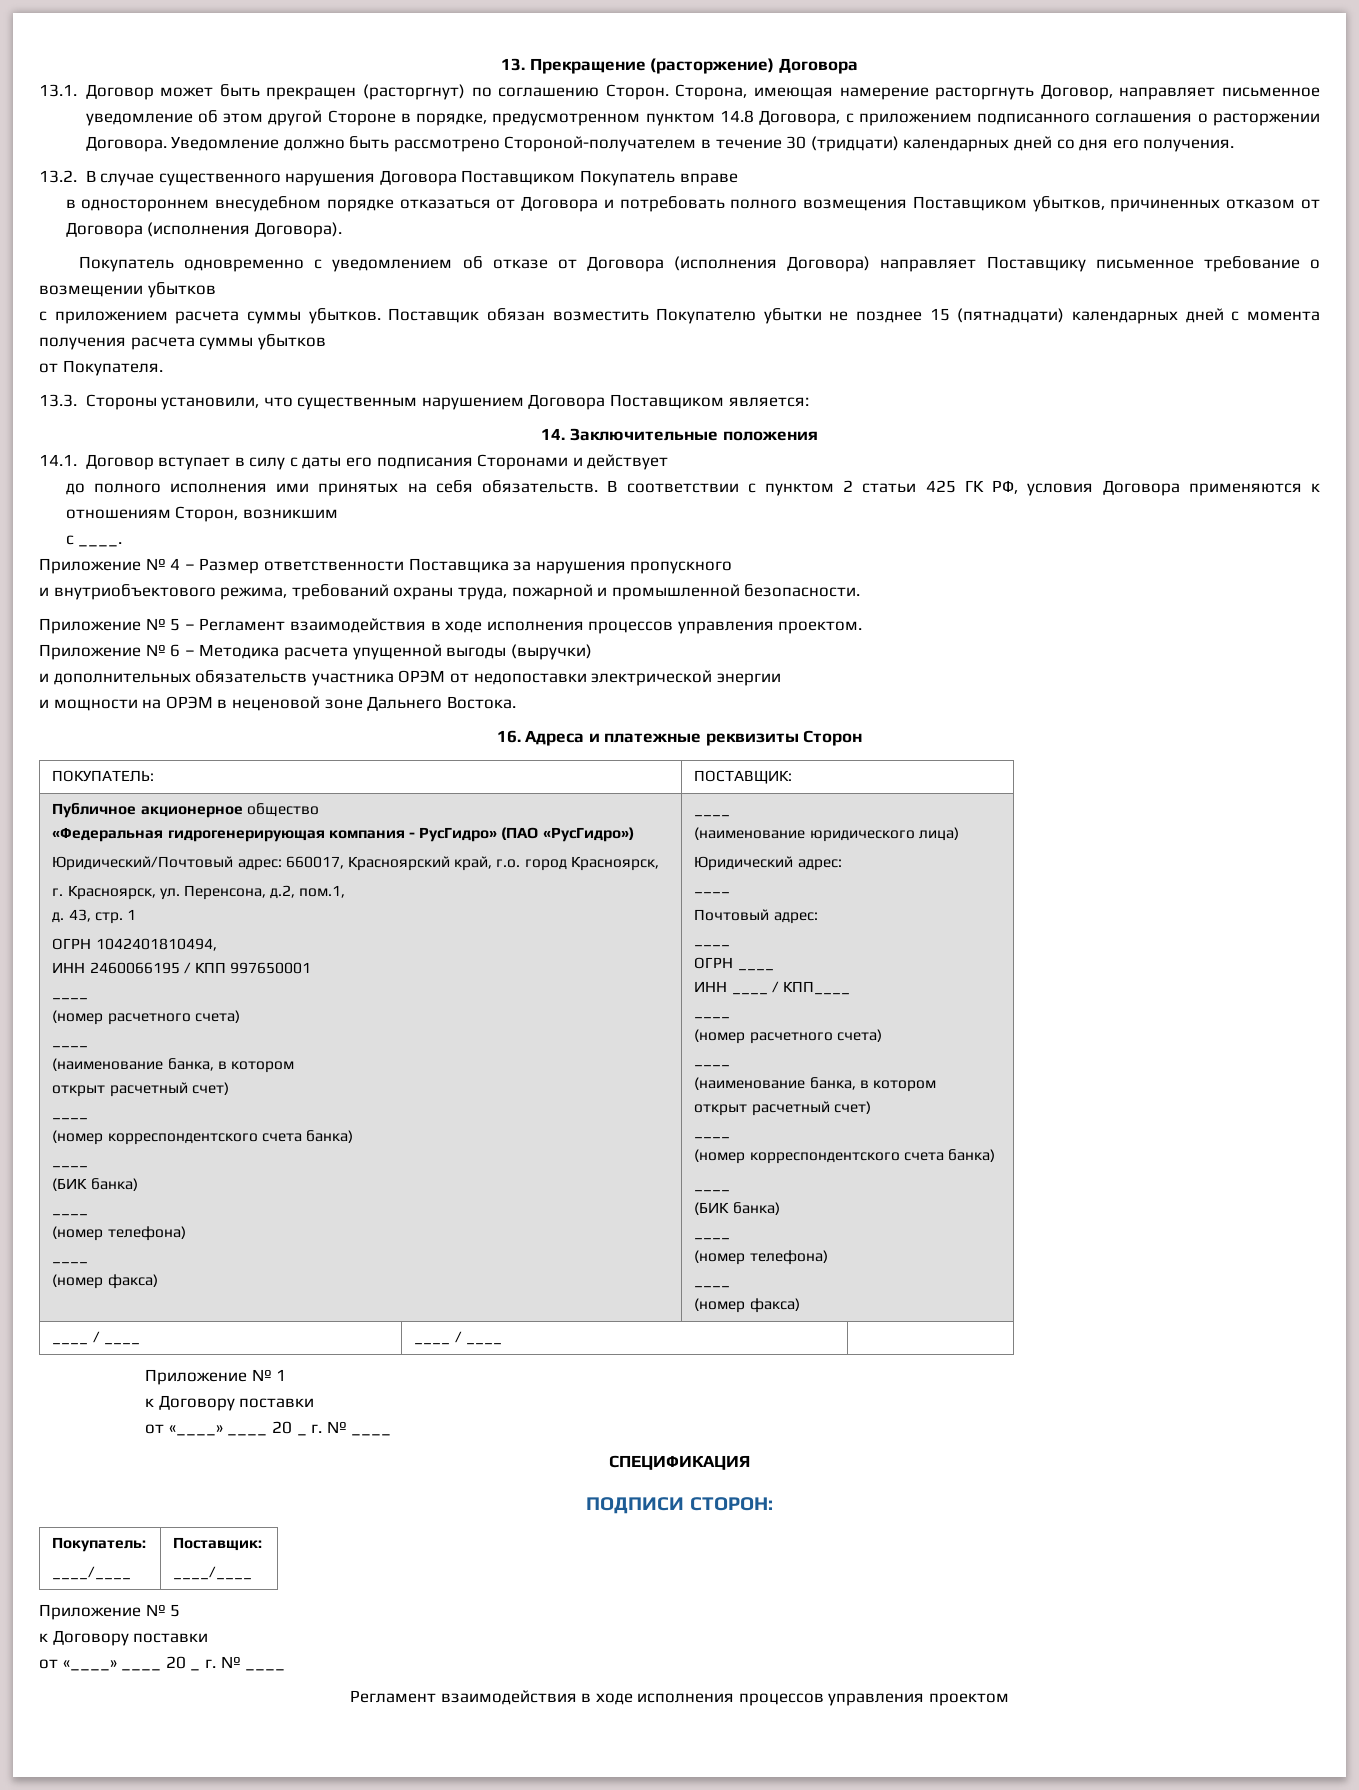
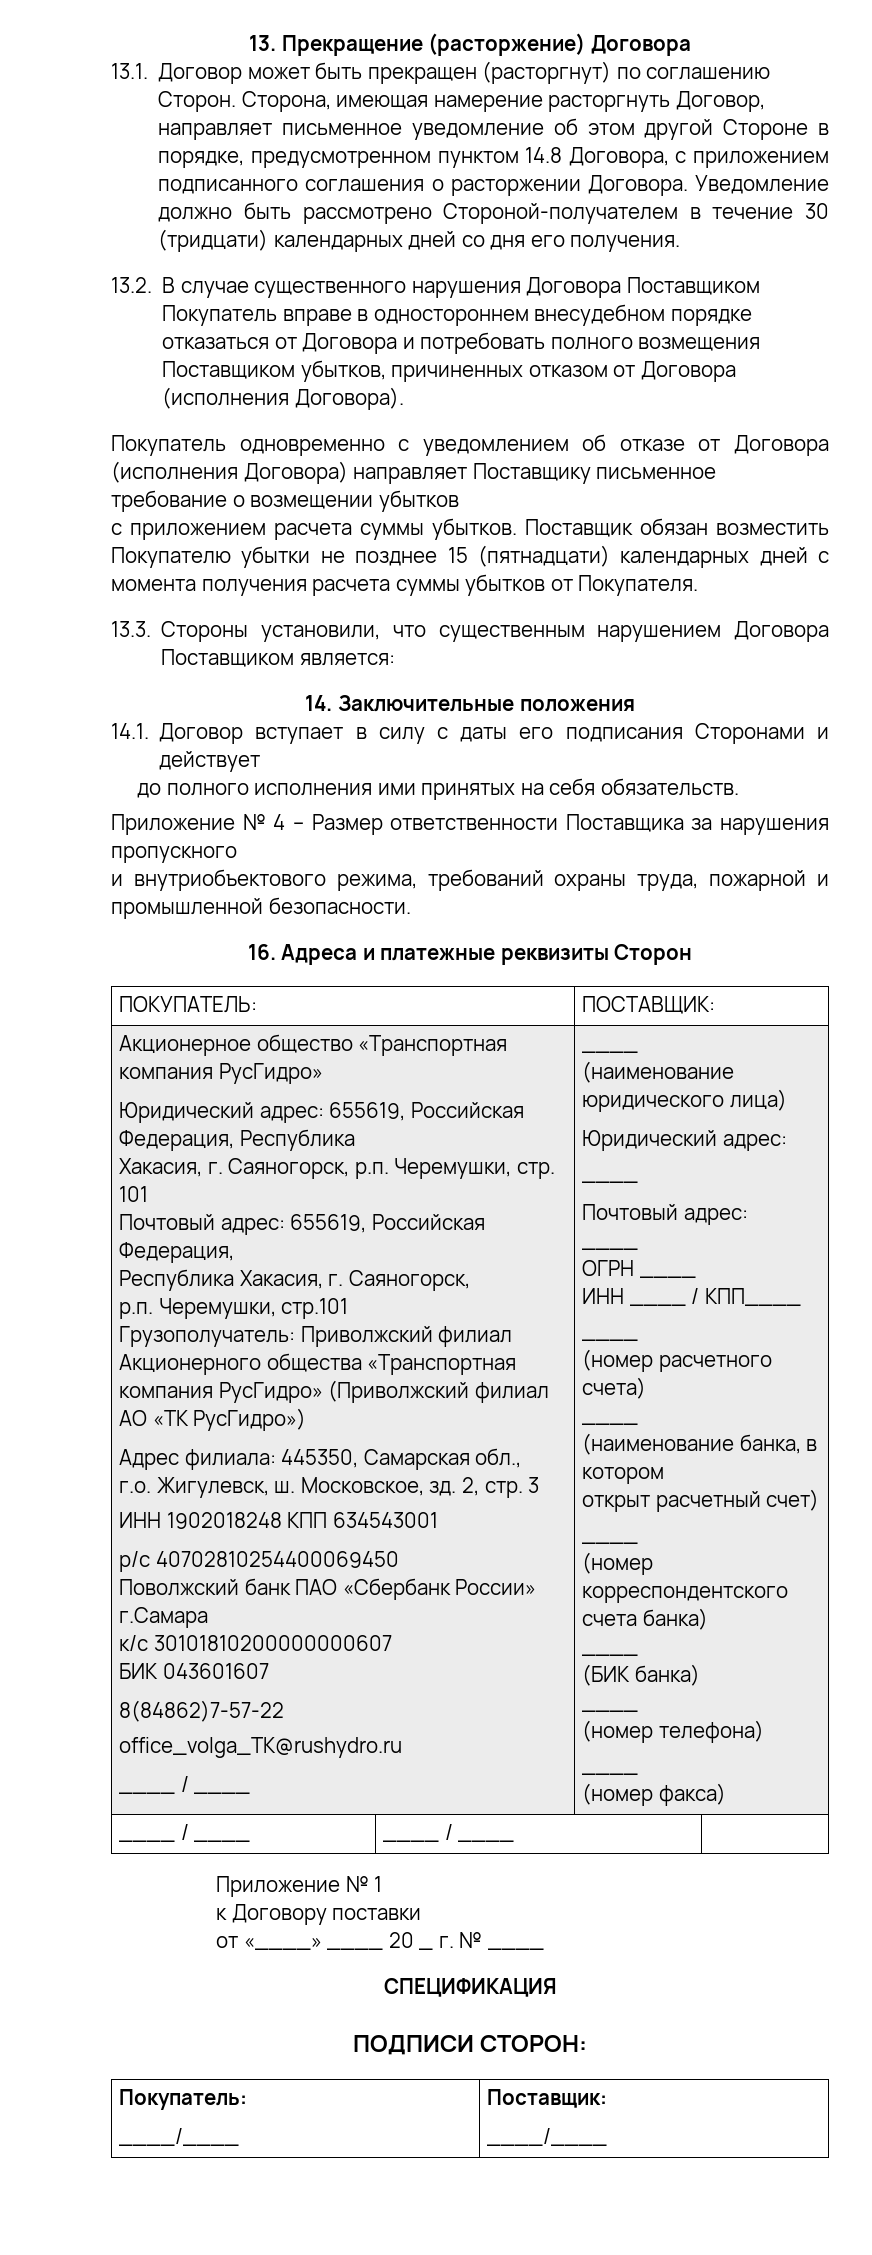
- 13.2. В случае существенного нарушения Договора Поставщиком Покупатель вправе
- в одностороннем внесудебном порядке отказаться от Договора и потребовать полного возмещения Поставщиком убытков, причиненных отказом от Договора (исполнения Договора).
+ 13.2. В случае существенного нарушения Договора Поставщиком Покупатель вправе в одностороннем внесудебном порядке отказаться от Договора и потребовать полного возмещения Поставщиком убытков, причиненных отказом от Договора (исполнения Договора).
- Поставщик обязан возместить Покупателю убытки не позднее 15 (пятнадцати) календарных дней с момента получения расчета суммы убытков
- от Покупателя.
+ Поставщик обязан возместить Покупателю убытки не позднее 15 (пятнадцати) календарных дней с момента получения расчета суммы убытков от Покупателя.
- В соответствии с пунктом 2 статьи 425 ГК РФ, условия Договора применяются к отношениям Сторон, возникшим
- с ____.
- Приложение № 5 – Регламент взаимодействия в ходе исполнения процессов управления проектом.
- Приложение № 6 – Методика расчета упущенной выгоды (выручки)
- и дополнительных обязательств участника ОРЭМ от недопоставки электрической энергии
- и мощности на ОРЭМ в неценовой зоне Дальнего Востока.
- Публичное акционерное общество
- «Федеральная гидрогенерирующая компания - РусГидро» (ПАО «РусГидро»)
- Юридический/Почтовый адрес: 660017, Красноярский край, г.о. город Красноярск,
- г. Красноярск, ул. Перенсона, д.2, пом.1,
- д. 43, стр. 1
- ОГРН 1042401810494,
- ИНН 2460066195 / КПП 997650001
- ____
- (номер расчетного счета)
- ____
- (наименование банка, в котором
- открыт расчетный счет)
- ____
- (номер корреспондентского счета банка)
- ____
- (БИК банка)
- ____
- (номер телефона)
- ____
- (номер факса)
+ Акционерное общество «Транспортная компания РусГидро»
+ Юридический адрес: 655619, Российская Федерация, Республика
+ Хакасия, г. Саяногорск, р.п. Черемушки, стр. 101
+ Почтовый адрес: 655619, Российская Федерация,
+ Республика Хакасия, г. Саяногорск,
+ р.п. Черемушки, стр.101
+ Грузополучатель: Приволжский филиал Акционерного общества «Транспортная компания РусГидро» (Приволжский филиал АО «ТК РусГидро»)
+ Адрес филиала: 445350, Самарская обл.,
+ г.о. Жигулевск, ш. Московское, зд. 2, стр. 3
+ ИНН 1902018248 КПП 634543001
+ р/с 40702810254400069450
+ Поволжский банк ПАО «Сбербанк России» г.Самара
+ к/с 30101810200000000607
+ БИК 043601607
+ 8(84862)7-57-22
+ office_volga_TK@rushydro.ru
+ ____ / ____
  Покупатель:
  ____/____ | Поставщик:
  ____/____
- Приложение № 5
- к Договору поставки
- от «____» ____ 20 _ г. № ____
- Регламент взаимодействия в ходе исполнения процессов управления проектом

